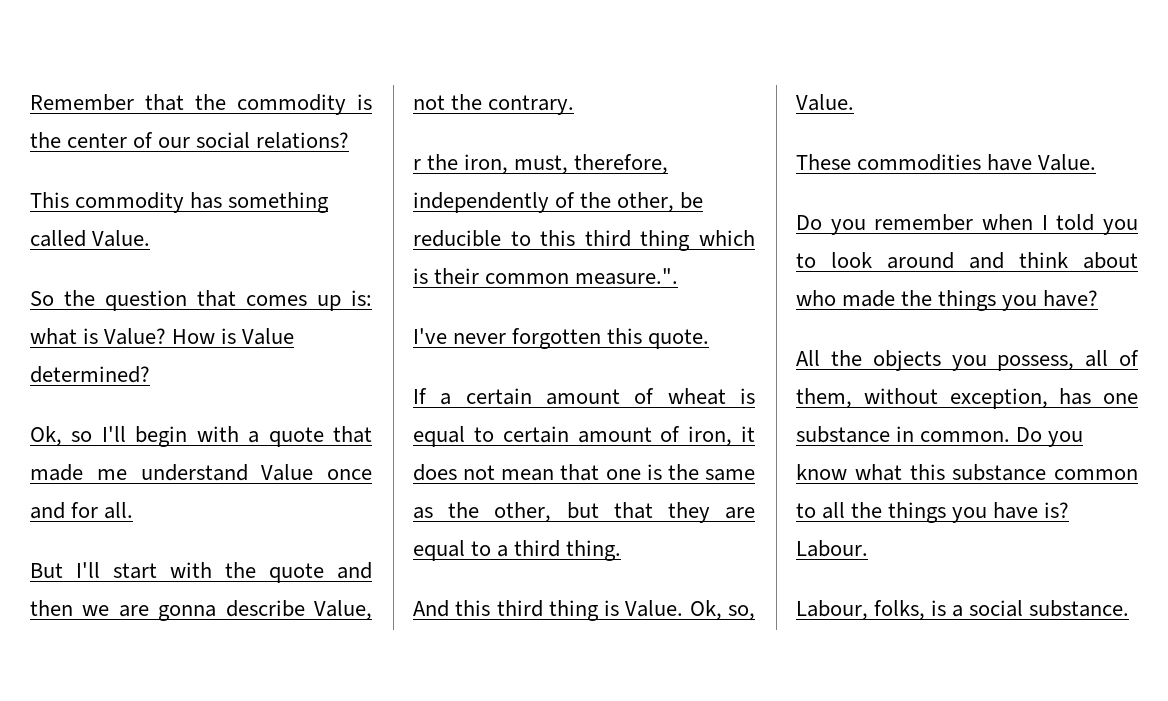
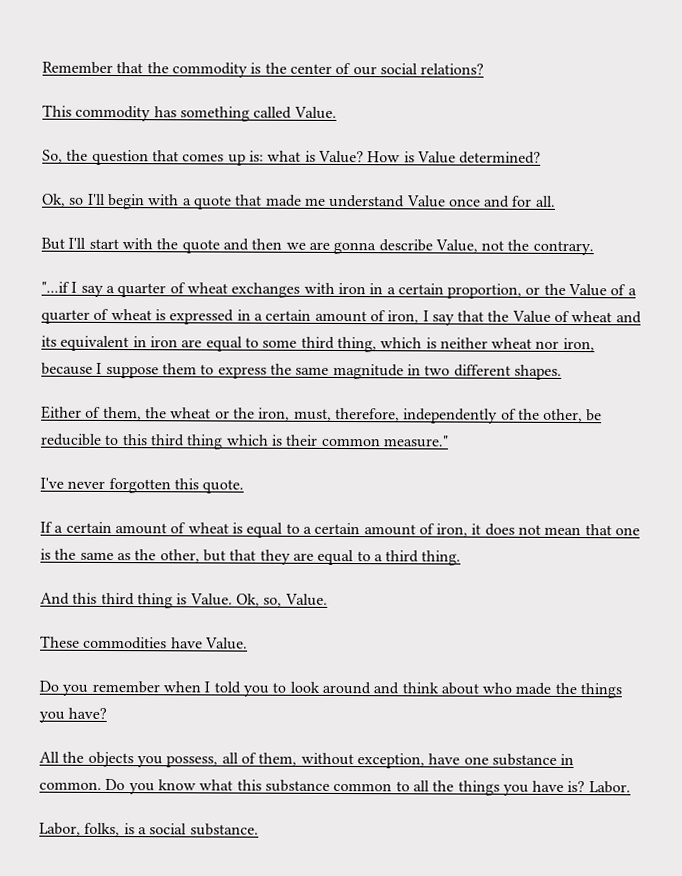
- So the question that comes up is: what is Value?
+ So, the question that comes up is: what is Value?
- r the iron, must, therefore, independently of the other, be reducible to this third thing which is their common measure.".
+ "...if I say a quarter of wheat exchanges with iron in a certain proportion, or the Value of a quarter of wheat is expressed in a certain amount of iron, I say that the Value of wheat and its equivalent in iron are equal to some third thing, which is neither wheat nor iron, because I suppose them to express the same magnitude in two different shapes.
+ Either of them, the wheat or the iron, must, therefore, independently of the other, be reducible to this third thing which is their common measure."
- If a certain amount of wheat is equal to certain amount of iron, it does not mean that one is the same as the other, but that they are equal to a third thing.
+ If a certain amount of wheat is equal to a certain amount of iron, it does not mean that one is the same as the other, but that they are equal to a third thing.
- All the objects you possess, all of them, without exception, has one substance in common.
+ All the objects you possess, all of them, without exception, have one substance in common.
- Labour.
- Labour, folks, is a social substance.
+ Labor.
+ Labor, folks, is a social substance.

